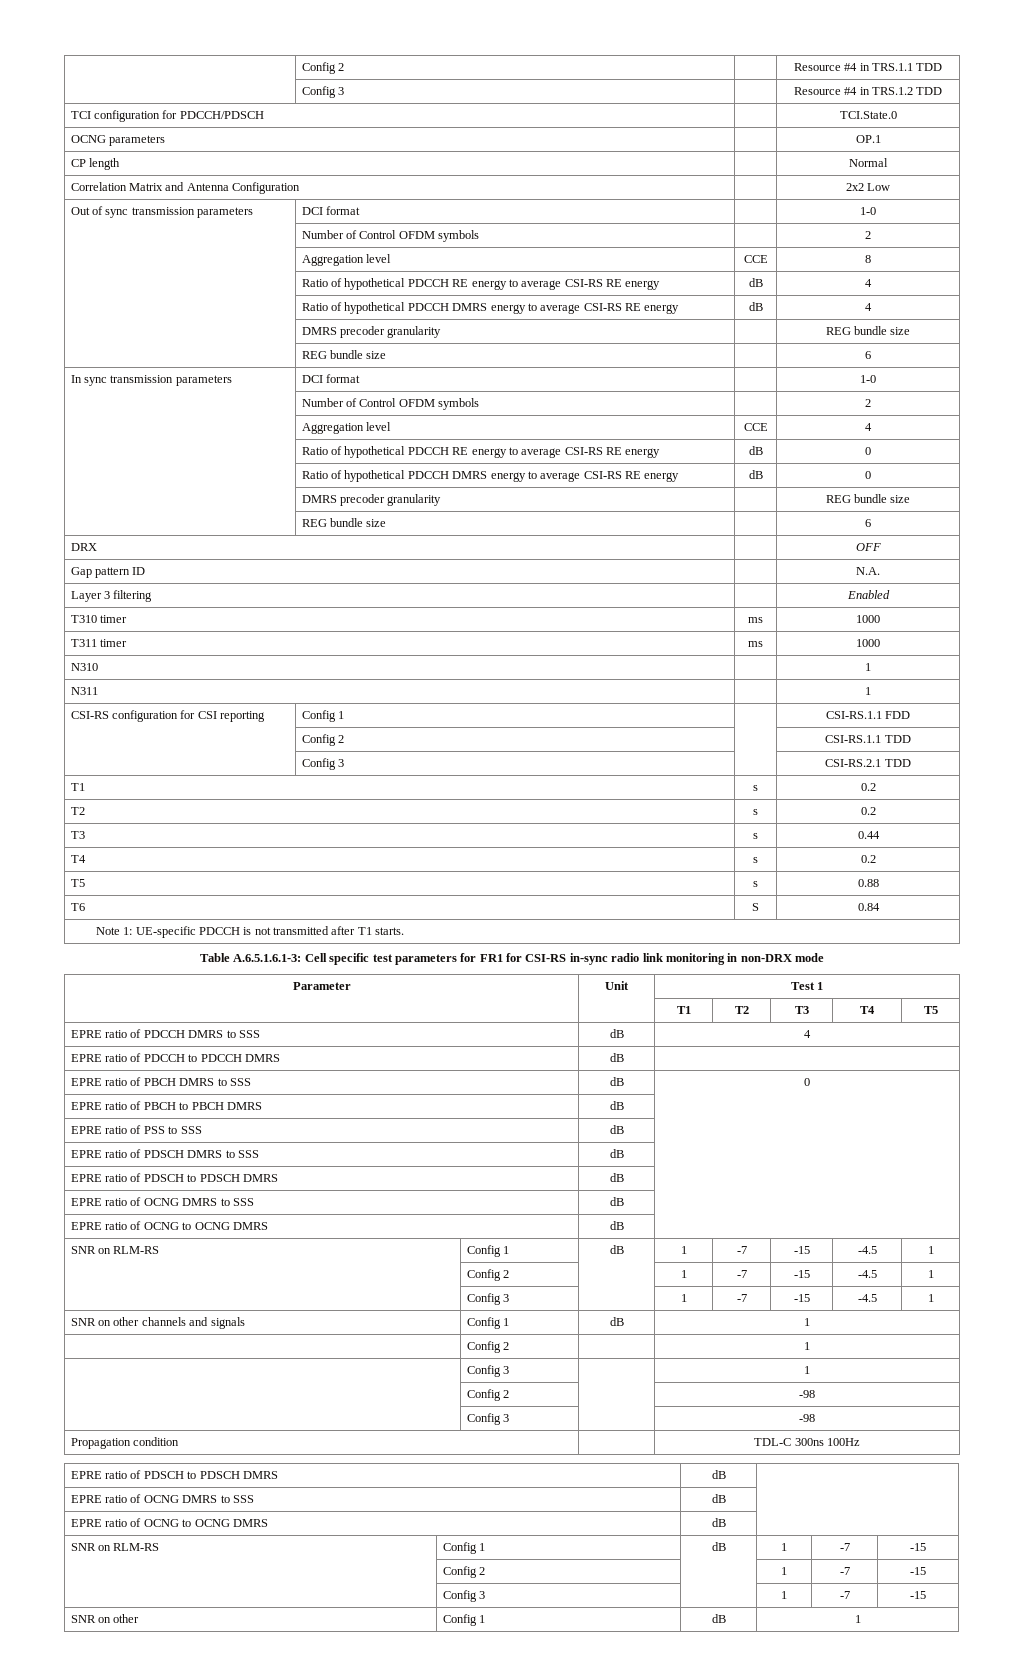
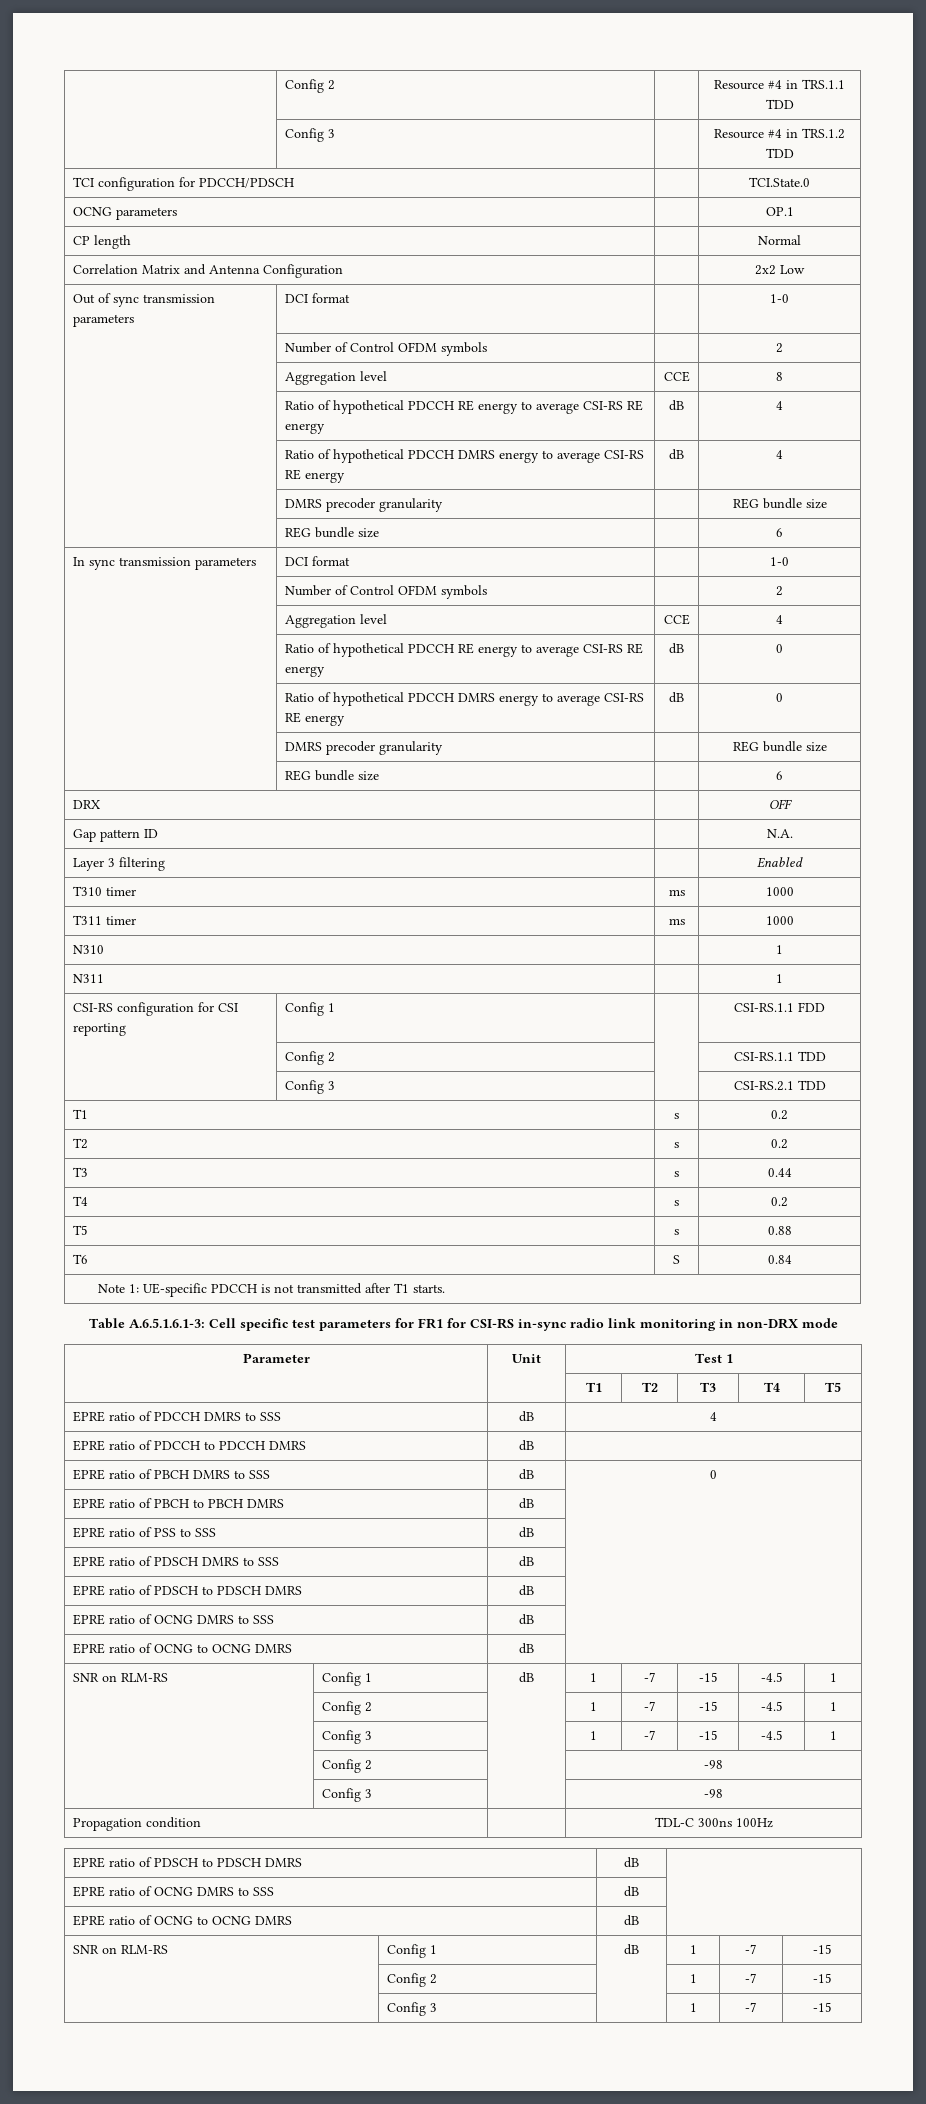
- SNR on other channels and signals | Config 1 | dB | 1
- | Config 2 | | 1
- | Config 3 | | 1
- SNR on other | Config 1 | dB | 1

